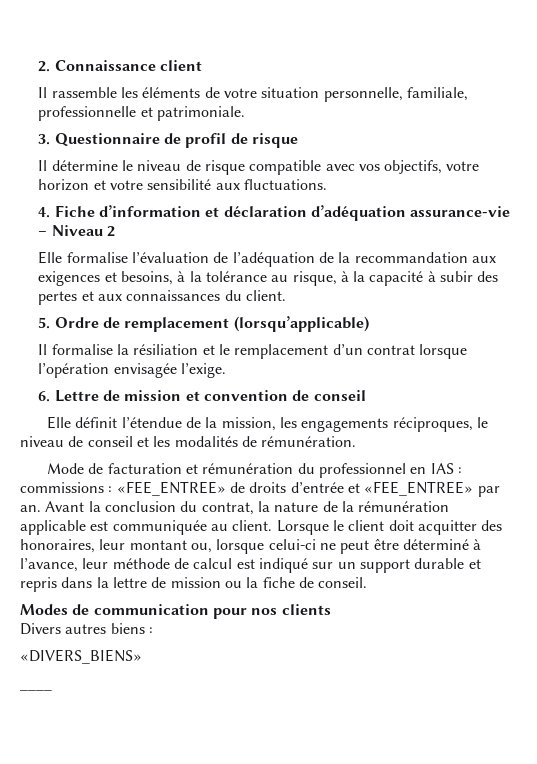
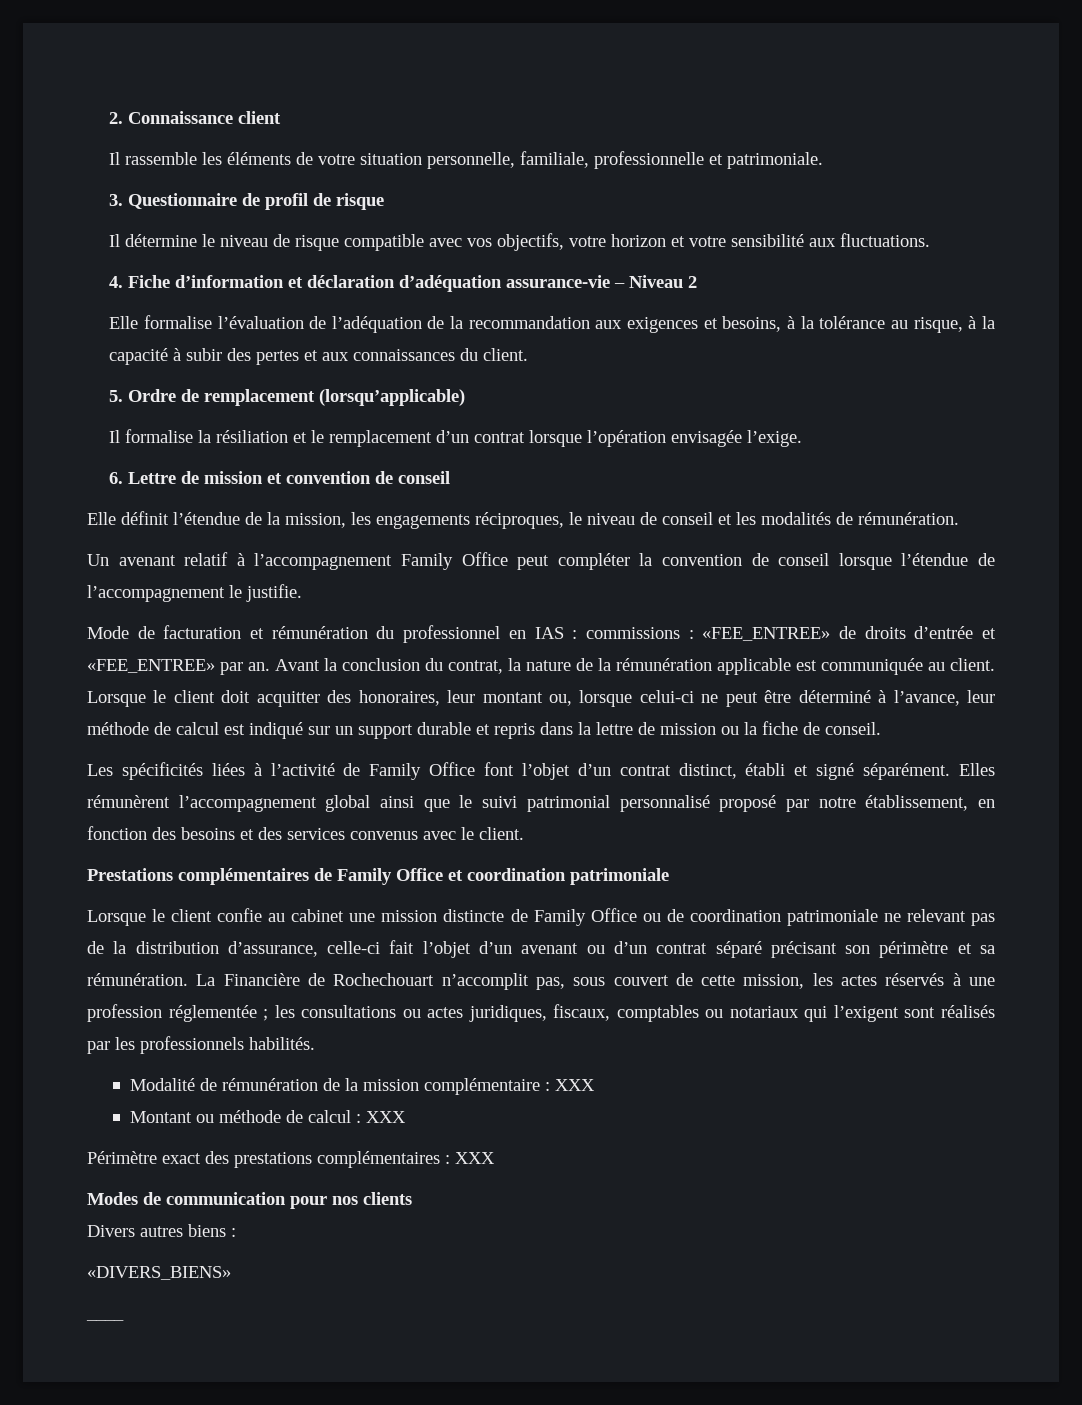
+ Un avenant relatif à l’accompagnement Family Office peut compléter la convention de conseil lorsque l’étendue de l’accompagnement le justifie.
+ Les spécificités liées à l’activité de Family Office font l’objet d’un contrat distinct, établi et signé séparément. Elles rémunèrent l’accompagnement global ainsi que le suivi patrimonial personnalisé proposé par notre établissement, en fonction des besoins et des services convenus avec le client.
+ Prestations complémentaires de Family Office et coordination patrimoniale
+ Lorsque le client confie au cabinet une mission distincte de Family Office ou de coordination patrimoniale ne relevant pas de la distribution d’assurance, celle-ci fait l’objet d’un avenant ou d’un contrat séparé précisant son périmètre et sa rémunération. La Financière de Rochechouart n’accomplit pas, sous couvert de cette mission, les actes réservés à une profession réglementée ; les consultations ou actes juridiques, fiscaux, comptables ou notariaux qui l’exigent sont réalisés par les professionnels habilités.
+ Modalité de rémunération de la mission complémentaire : XXX
+ Montant ou méthode de calcul : XXX
+ Périmètre exact des prestations complémentaires : XXX

